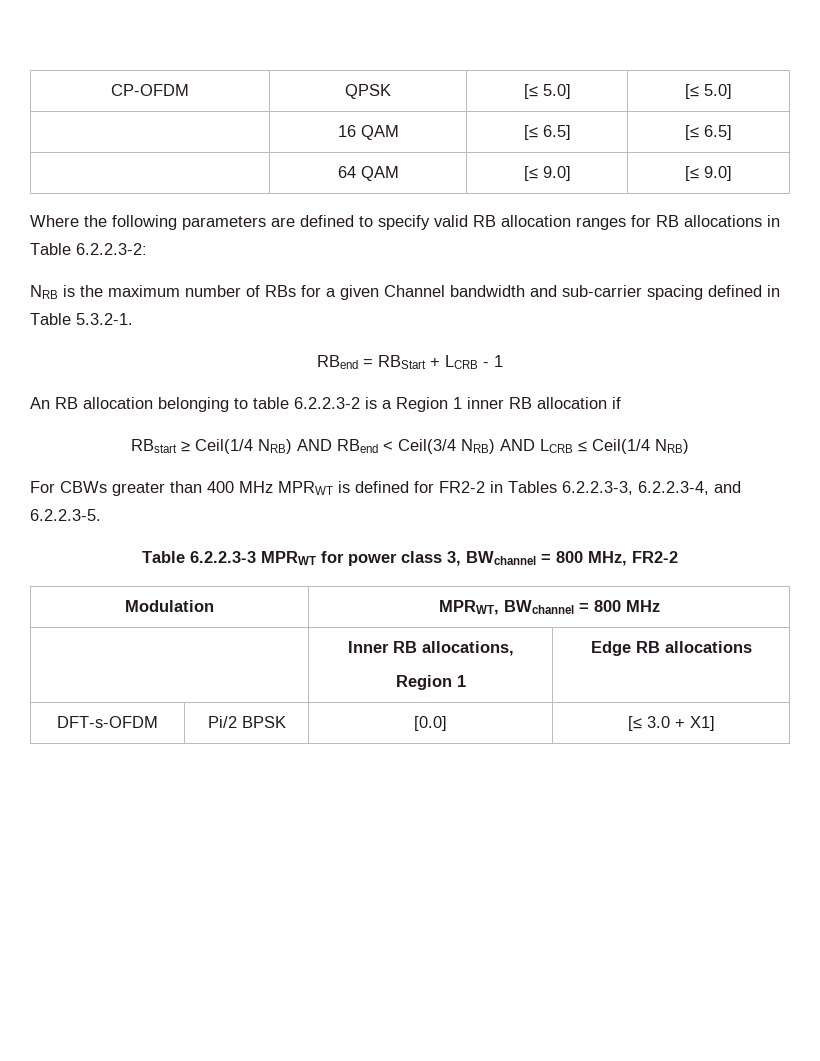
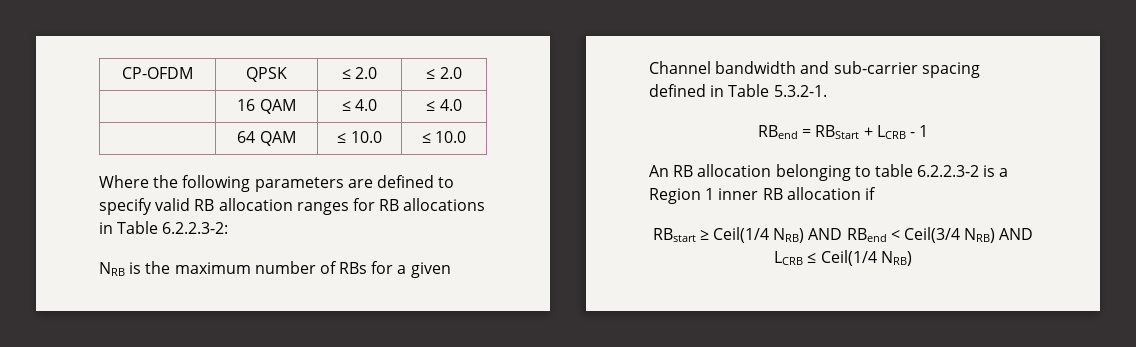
- CP-OFDM | QPSK | [≤ 5.0] | [≤ 5.0]
- | 16 QAM | [≤ 6.5] | [≤ 6.5]
- | 64 QAM | [≤ 9.0] | [≤ 9.0]
+ CP-OFDM | QPSK | ≤ 2.0 | ≤ 2.0
+ | 16 QAM | ≤ 4.0 | ≤ 4.0
+ | 64 QAM | ≤ 10.0 | ≤ 10.0
- For CBWs greater than 400 MHz MPRWT is defined for FR2-2 in Tables 6.2.2.3-3, 6.2.2.3-4, and 6.2.2.3-5.
- Table 6.2.2.3-3 MPRWT for power class 3, BWchannel = 800 MHz, FR2-2
- Modulation | MPRWT, BWchannel = 800 MHz
- | Inner RB allocations,
- Region 1 | Edge RB allocations
- DFT-s-OFDM | Pi/2 BPSK | [0.0] | [≤ 3.0 + X1]

